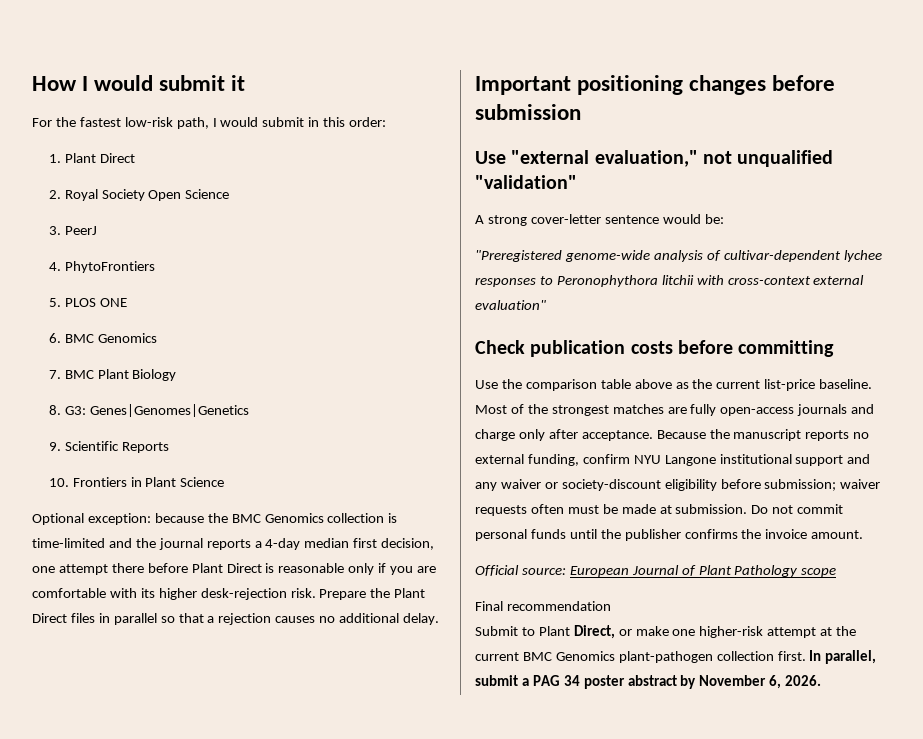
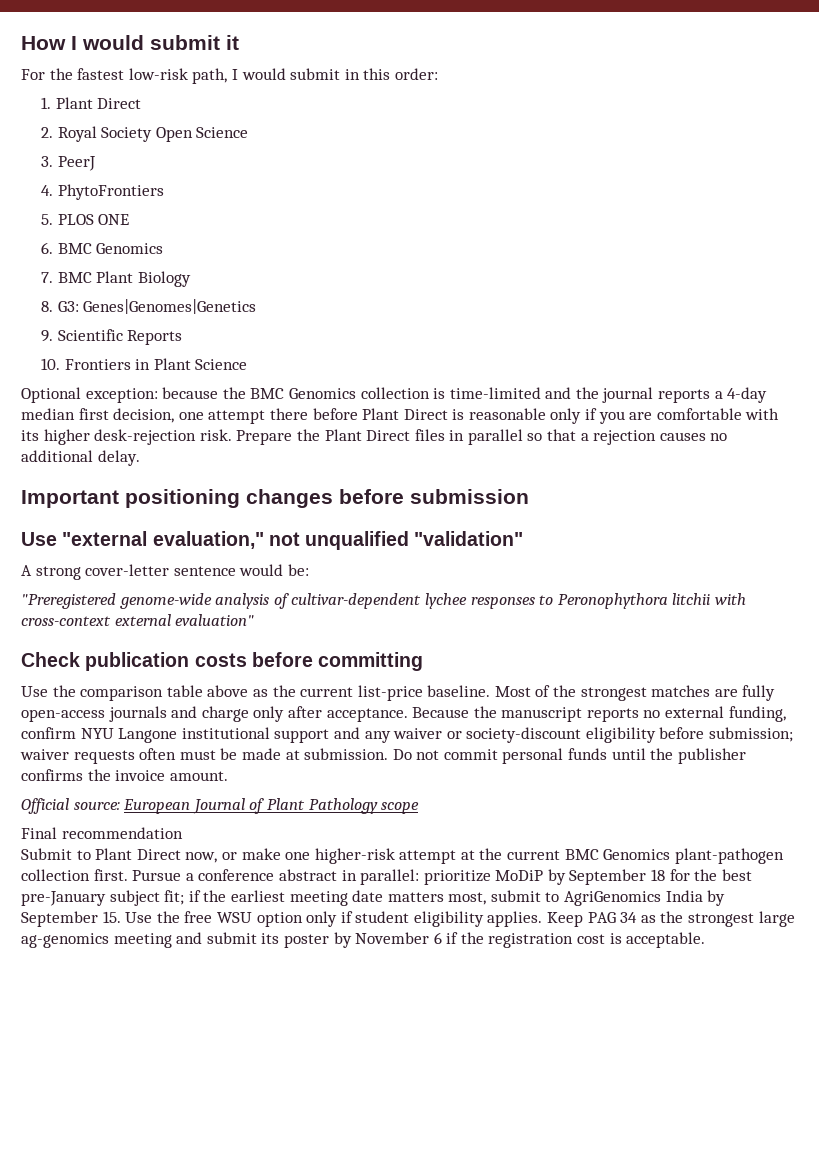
- Submit to Plant Direct, or make one higher-risk attempt at the current BMC Genomics plant-pathogen collection first.
+ Submit to Plant Direct now, or make one higher-risk attempt at the current BMC Genomics plant-pathogen collection first.
- In parallel, submit a PAG 34 poster abstract by November 6, 2026.
+ Pursue a conference abstract in parallel: prioritize MoDiP by September 18 for the best pre-January subject fit; if the earliest meeting date matters most, submit to AgriGenomics India by September 15. Use the free WSU option only if student eligibility applies. Keep PAG 34 as the strongest large ag-genomics meeting and submit its poster by November 6 if the registration cost is acceptable.

